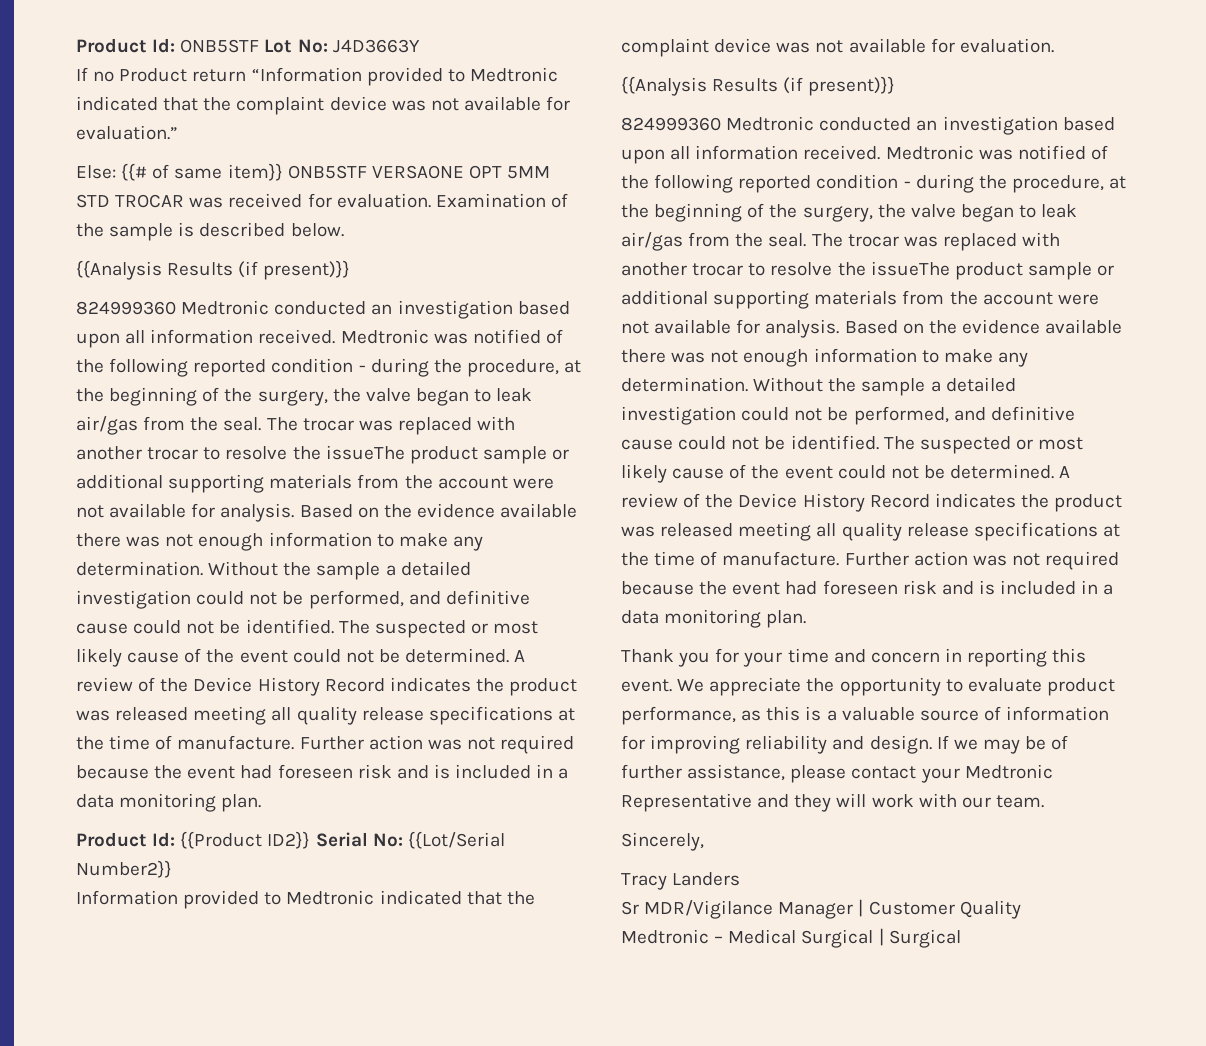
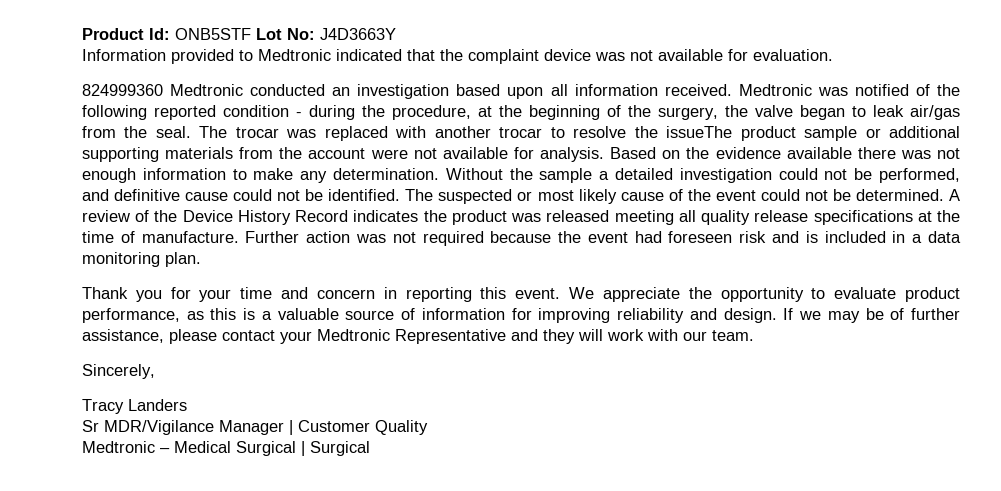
- If no Product return “Information provided to Medtronic indicated that the complaint device was not available for evaluation.”
- Else: {{# of same item}} ONB5STF VERSAONE OPT 5MM STD TROCAR was received for evaluation. Examination of the sample is described below.
- {{Analysis Results (if present)}}
- 824999360 Medtronic conducted an investigation based upon all information received. Medtronic was notified of the following reported condition - during the procedure, at the beginning of the surgery, the valve began to leak air/gas from the seal. The trocar was replaced with another trocar to resolve the issueThe product sample or additional supporting materials from the account were not available for analysis. Based on the evidence available there was not enough information to make any determination. Without the sample a detailed investigation could not be performed, and definitive cause could not be identified. The suspected or most likely cause of the event could not be determined. A review of the Device History Record indicates the product was released meeting all quality release specifications at the time of manufacture. Further action was not required because the event had foreseen risk and is included in a data monitoring plan.
- Product Id: {{Product ID2}} Serial No: {{Lot/Serial Number2}}
  Information provided to Medtronic indicated that the complaint device was not available for evaluation.
- {{Analysis Results (if present)}}

